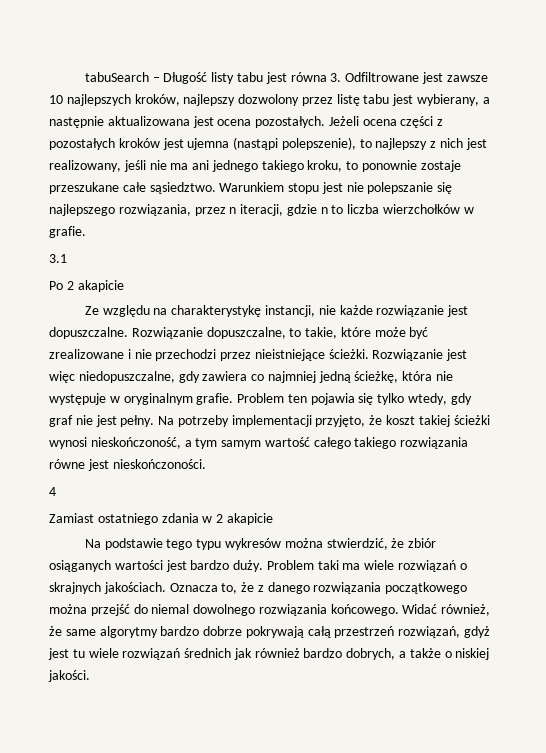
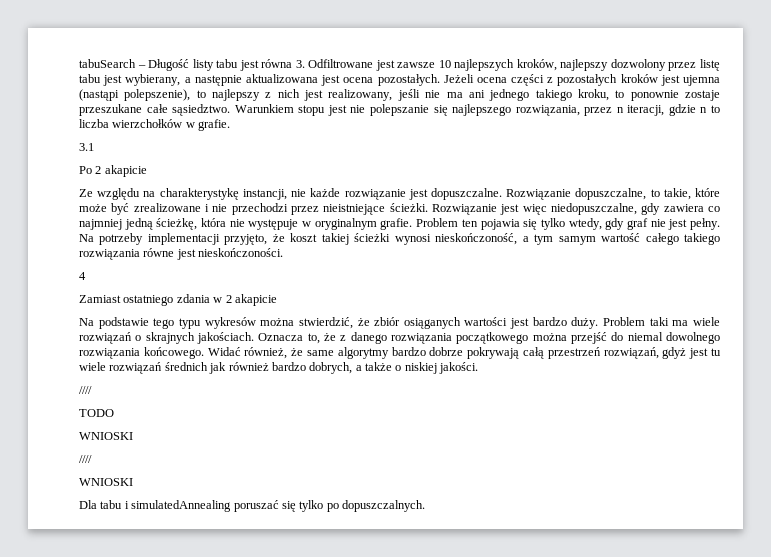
  Widać również, że same algorytmy bardzo dobrze pokrywają całą przestrzeń rozwiązań, gdyż jest tu wiele rozwiązań średnich jak również bardzo dobrych, a także o niskiej jakości.
+ ////
+ TODO
+ WNIOSKI
+ ////
+ WNIOSKI
+ Dla tabu i simulatedAnnealing poruszać się tylko po dopuszczalnych.

